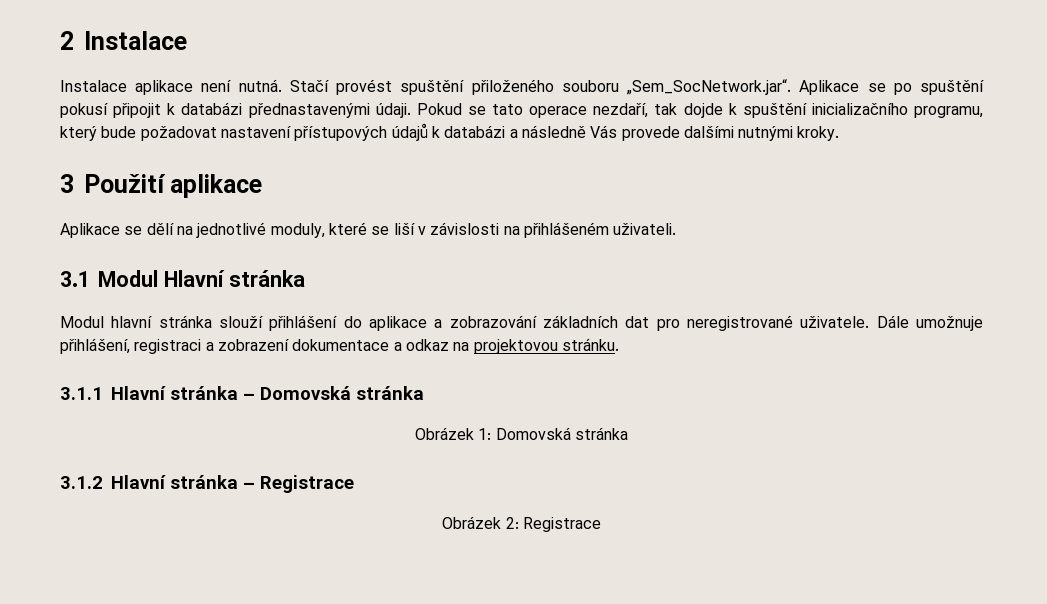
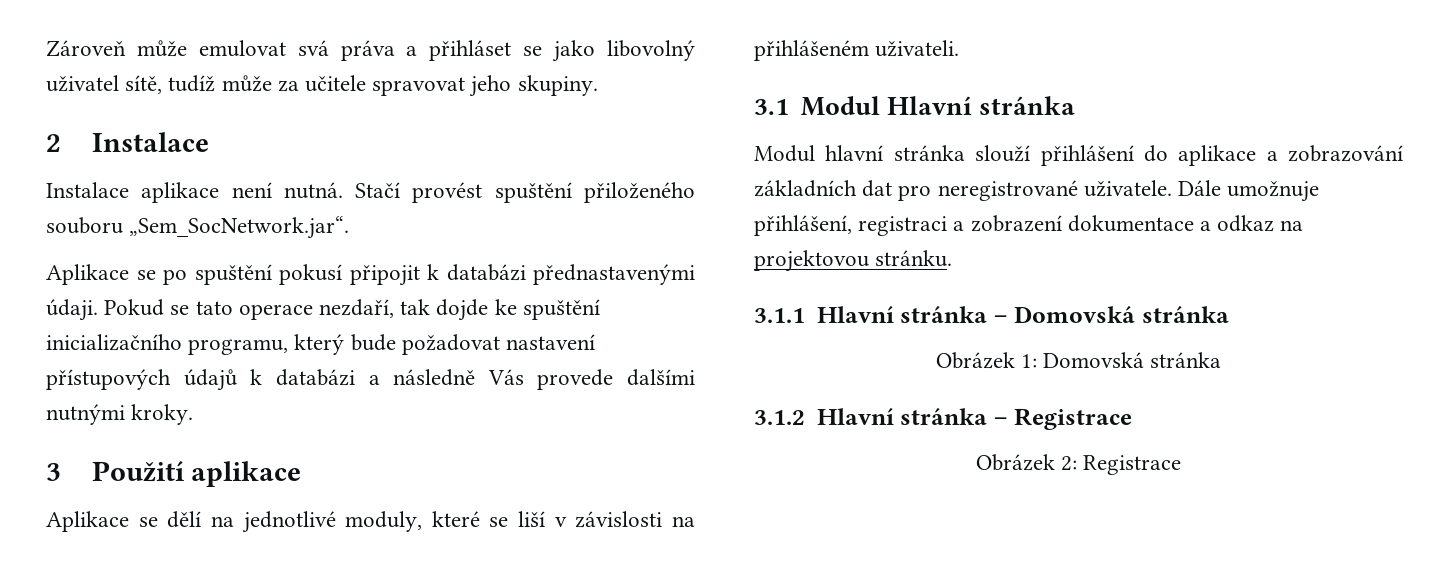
+ Zároveň může emulovat svá práva a přihláset se jako libovolný uživatel sítě, tudíž může za učitele spravovat jeho skupiny.
- Stačí provést spuštění přiloženého souboru „Sem_SocNetwork.jar“. Aplikace se po spuštění pokusí připojit k databázi přednastavenými údaji.
+ Stačí provést spuštění přiloženého souboru „Sem_SocNetwork.jar“.
+ Aplikace se po spuštění pokusí připojit k databázi přednastavenými údaji.
- Pokud se tato operace nezdaří, tak dojde k spuštění inicializačního programu, který bude požadovat nastavení přístupových údajů k databázi a následně Vás provede dalšími nutnými kroky.
+ Pokud se tato operace nezdaří, tak dojde ke spuštění inicializačního programu, který bude požadovat nastavení přístupových údajů k databázi a následně Vás provede dalšími nutnými kroky.

